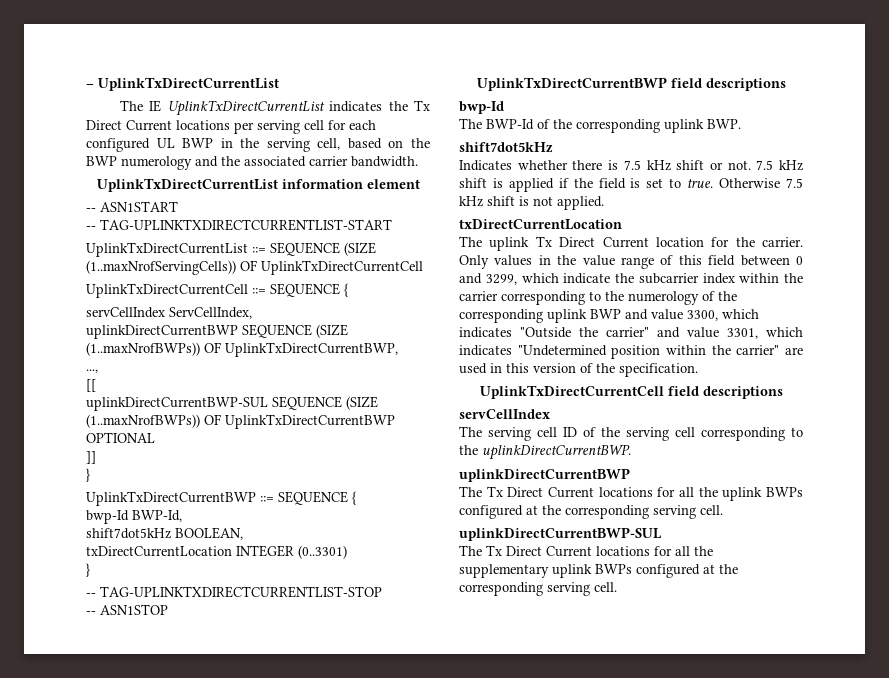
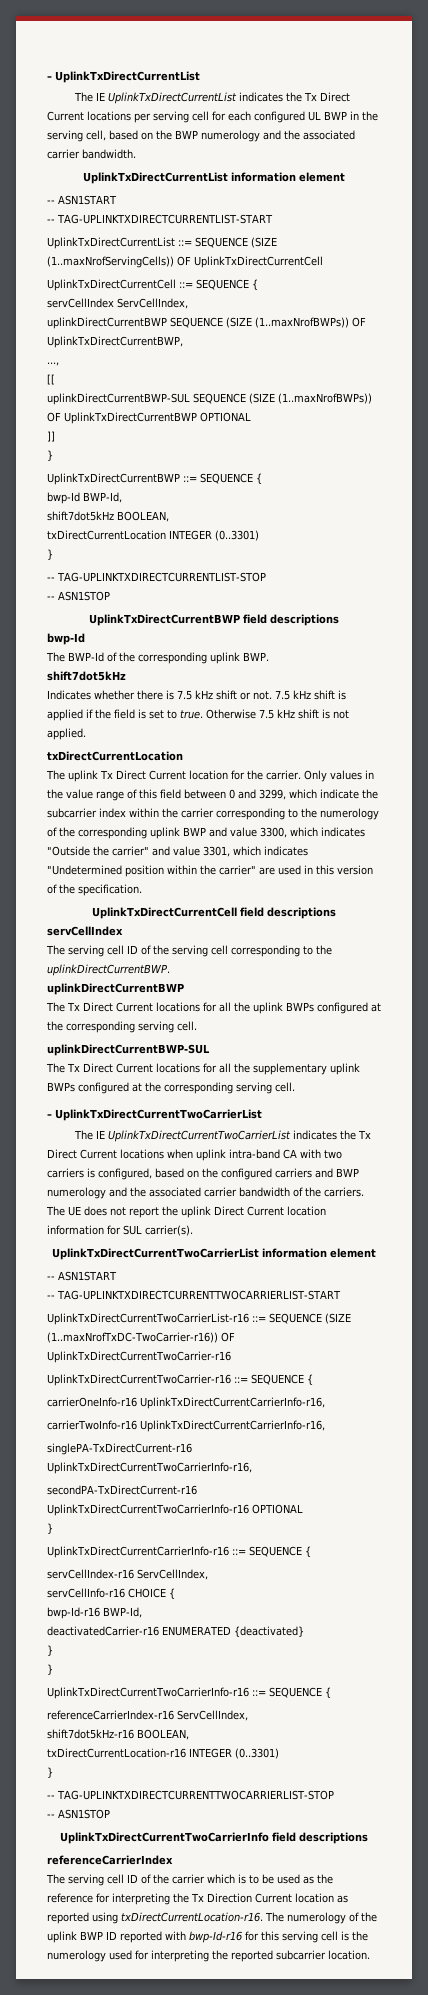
+ – UplinkTxDirectCurrentTwoCarrierList
+ The IE UplinkTxDirectCurrentTwoCarrierList indicates the Tx Direct Current locations when uplink intra-band CA with two carriers is configured, based on the configured carriers and BWP numerology and the associated carrier bandwidth of the carriers. The UE does not report the uplink Direct Current location information for SUL carrier(s).
+ UplinkTxDirectCurrentTwoCarrierList information element
+ -- ASN1START
+ -- TAG-UPLINKTXDIRECTCURRENTTWOCARRIERLIST-START
+ UplinkTxDirectCurrentTwoCarrierList-r16 ::= SEQUENCE (SIZE (1..maxNrofTxDC-TwoCarrier-r16)) OF UplinkTxDirectCurrentTwoCarrier-r16
+ UplinkTxDirectCurrentTwoCarrier-r16 ::= SEQUENCE {
+ carrierOneInfo-r16 UplinkTxDirectCurrentCarrierInfo-r16,
+ carrierTwoInfo-r16 UplinkTxDirectCurrentCarrierInfo-r16,
+ singlePA-TxDirectCurrent-r16 UplinkTxDirectCurrentTwoCarrierInfo-r16,
+ secondPA-TxDirectCurrent-r16 UplinkTxDirectCurrentTwoCarrierInfo-r16 OPTIONAL
+ }
+ UplinkTxDirectCurrentCarrierInfo-r16 ::= SEQUENCE {
+ servCellIndex-r16 ServCellIndex,
+ servCellInfo-r16 CHOICE {
+ bwp-Id-r16 BWP-Id,
+ deactivatedCarrier-r16 ENUMERATED {deactivated}
+ }
+ }
+ UplinkTxDirectCurrentTwoCarrierInfo-r16 ::= SEQUENCE {
+ referenceCarrierIndex-r16 ServCellIndex,
+ shift7dot5kHz-r16 BOOLEAN,
+ txDirectCurrentLocation-r16 INTEGER (0..3301)
+ }
+ -- TAG-UPLINKTXDIRECTCURRENTTWOCARRIERLIST-STOP
+ -- ASN1STOP
+ UplinkTxDirectCurrentTwoCarrierInfo field descriptions
+ referenceCarrierIndex
+ The serving cell ID of the carrier which is to be used as the reference for interpreting the Tx Direction Current location as reported using txDirectCurrentLocation-r16. The numerology of the uplink BWP ID reported with bwp-Id-r16 for this serving cell is the numerology used for interpreting the reported subcarrier location.

